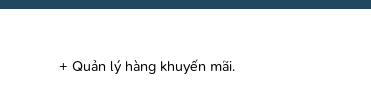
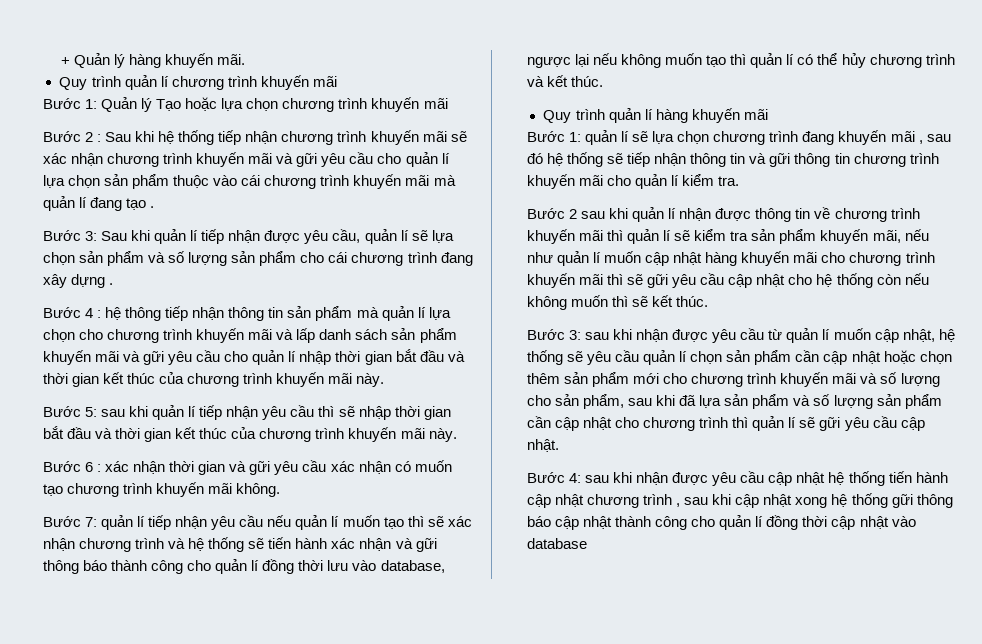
+ Quy trình quản lí chương trình khuyến mãi
+ Bước 1: Quản lý Tạo hoặc lựa chọn chương trình khuyến mãi
+ Bước 2 : Sau khi hệ thống tiếp nhận chương trình khuyến mãi sẽ xác nhận chương trình khuyến mãi và gữi yêu cầu cho quản lí lựa chọn sản phẩm thuộc vào cái chương trình khuyến mãi mà quản lí đang tạo .
+ Bước 3: Sau khi quản lí tiếp nhận được yêu cầu, quản lí sẽ lựa chọn sản phẩm và số lượng sản phẩm cho cái chương trình đang xây dựng .
+ Bước 4 : hệ thông tiếp nhận thông tin sản phẩm mà quản lí lựa chọn cho chương trình khuyến mãi và lấp danh sách sản phẩm khuyến mãi và gữi yêu cầu cho quản lí nhập thời gian bắt đầu và thời gian kết thúc của chương trình khuyến mãi này.
+ Bước 5: sau khi quản lí tiếp nhận yêu cầu thì sẽ nhập thời gian bắt đầu và thời gian kết thúc của chương trình khuyến mãi này.
+ Bước 6 : xác nhận thời gian và gữi yêu cầu xác nhận có muốn tạo chương trình khuyến mãi không.
+ Bước 7: quản lí tiếp nhận yêu cầu nếu quản lí muốn tạo thì sẽ xác nhận chương trình và hệ thống sẽ tiến hành xác nhận và gữi thông báo thành công cho quản lí đồng thời lưu vào database, ngược lại nếu không muốn tạo thì quản lí có thể hủy chương trình và kết thúc.
+ Quy trình quản lí hàng khuyến mãi
+ Bước 1: quản lí sẽ lựa chọn chương trình đang khuyến mãi , sau đó hệ thống sẽ tiếp nhận thông tin và gữi thông tin chương trình khuyến mãi cho quản lí kiểm tra.
+ Bước 2 sau khi quản lí nhận được thông tin về chương trình khuyến mãi thì quản lí sẽ kiểm tra sản phẩm khuyến mãi, nếu như quản lí muốn cập nhật hàng khuyến mãi cho chương trình khuyến mãi thì sẽ gữi yêu cầu cập nhật cho hệ thống còn nếu không muốn thì sẽ kết thúc.
+ Bước 3: sau khi nhận được yêu cầu từ quản lí muốn cập nhật, hệ thống sẽ yêu cầu quản lí chọn sản phẩm cần cập nhật hoặc chọn thêm sản phẩm mới cho chương trình khuyến mãi và số lượng cho sản phẩm, sau khi đã lựa sản phẩm và số lượng sản phẩm cần cập nhật cho chương trình thì quản lí sẽ gữi yêu cầu cập nhật.
+ Bước 4: sau khi nhận được yêu cầu cập nhật hệ thống tiến hành cập nhật chương trình , sau khi cập nhật xong hệ thống gữi thông báo cập nhật thành công cho quản lí đồng thời cập nhật vào database

